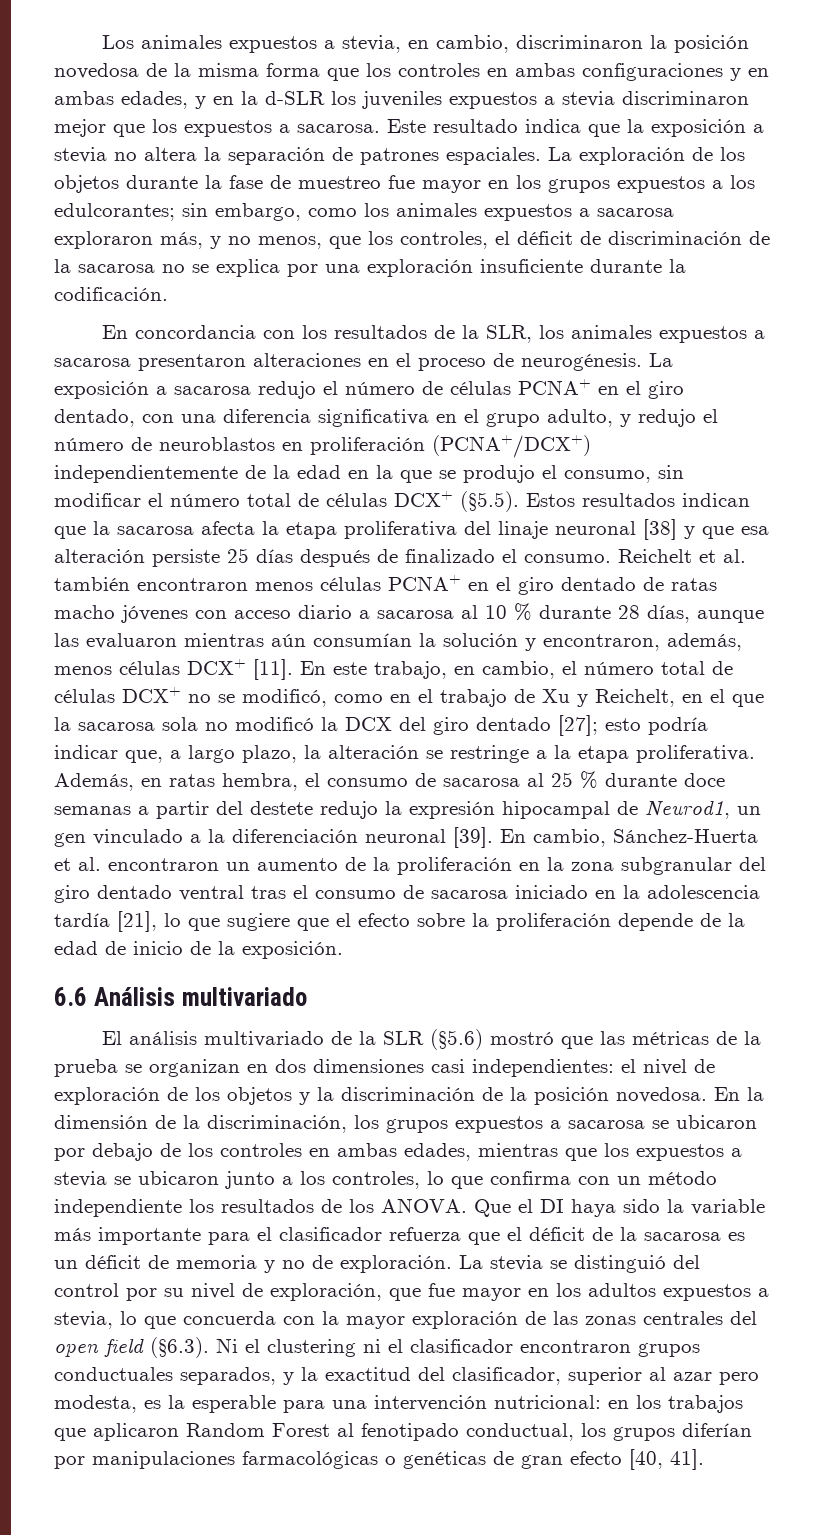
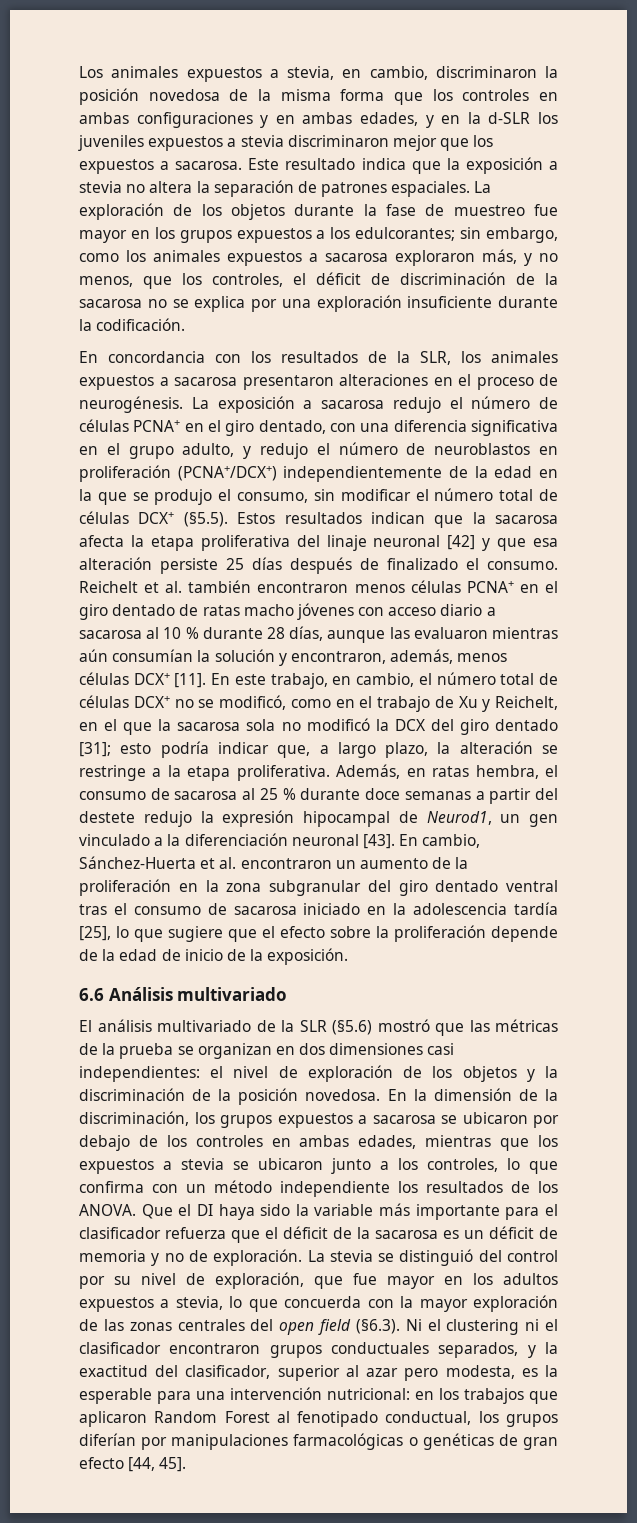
- La exposición a sacarosa redujo el número de células PCNA+ en el giro dentado, con una diferencia significativa en el grupo adulto, y redujo el número de neuroblastos en proliferación (PCNA+/DCX+) independientemente de la edad en la que se produjo el consumo, sin modificar el número total de células DCX+ (§5.5). Estos resultados indican que la sacarosa afecta la etapa proliferativa del linaje neuronal [38] y que esa alteración persiste 25 días después de finalizado el consumo.
+ La exposición a sacarosa redujo el número de células PCNA+ en el giro dentado, con una diferencia significativa en el grupo adulto, y redujo el número de neuroblastos en proliferación (PCNA+/DCX+) independientemente de la edad en la que se produjo el consumo, sin modificar el número total de células DCX+ (§5.5). Estos resultados indican que la sacarosa afecta la etapa proliferativa del linaje neuronal [42] y que esa alteración persiste 25 días después de finalizado el consumo.
- En este trabajo, en cambio, el número total de células DCX+ no se modificó, como en el trabajo de Xu y Reichelt, en el que la sacarosa sola no modificó la DCX del giro dentado [27]; esto podría indicar que, a largo plazo, la alteración se restringe a la etapa proliferativa.
+ En este trabajo, en cambio, el número total de células DCX+ no se modificó, como en el trabajo de Xu y Reichelt, en el que la sacarosa sola no modificó la DCX del giro dentado [31]; esto podría indicar que, a largo plazo, la alteración se restringe a la etapa proliferativa.
- Además, en ratas hembra, el consumo de sacarosa al 25 % durante doce semanas a partir del destete redujo la expresión hipocampal de Neurod1, un gen vinculado a la diferenciación neuronal [39].
+ Además, en ratas hembra, el consumo de sacarosa al 25 % durante doce semanas a partir del destete redujo la expresión hipocampal de Neurod1, un gen vinculado a la diferenciación neuronal [43].
- En cambio, Sánchez-Huerta et al. encontraron un aumento de la proliferación en la zona subgranular del giro dentado ventral tras el consumo de sacarosa iniciado en la adolescencia tardía [21], lo que sugiere que el efecto sobre la proliferación depende de la edad de inicio de la exposición.
+ En cambio, Sánchez-Huerta et al. encontraron un aumento de la proliferación en la zona subgranular del giro dentado ventral tras el consumo de sacarosa iniciado en la adolescencia tardía [25], lo que sugiere que el efecto sobre la proliferación depende de la edad de inicio de la exposición.
- en los trabajos que aplicaron Random Forest al fenotipado conductual, los grupos diferían por manipulaciones farmacológicas o genéticas de gran efecto [40, 41].
+ en los trabajos que aplicaron Random Forest al fenotipado conductual, los grupos diferían por manipulaciones farmacológicas o genéticas de gran efecto [44, 45].

